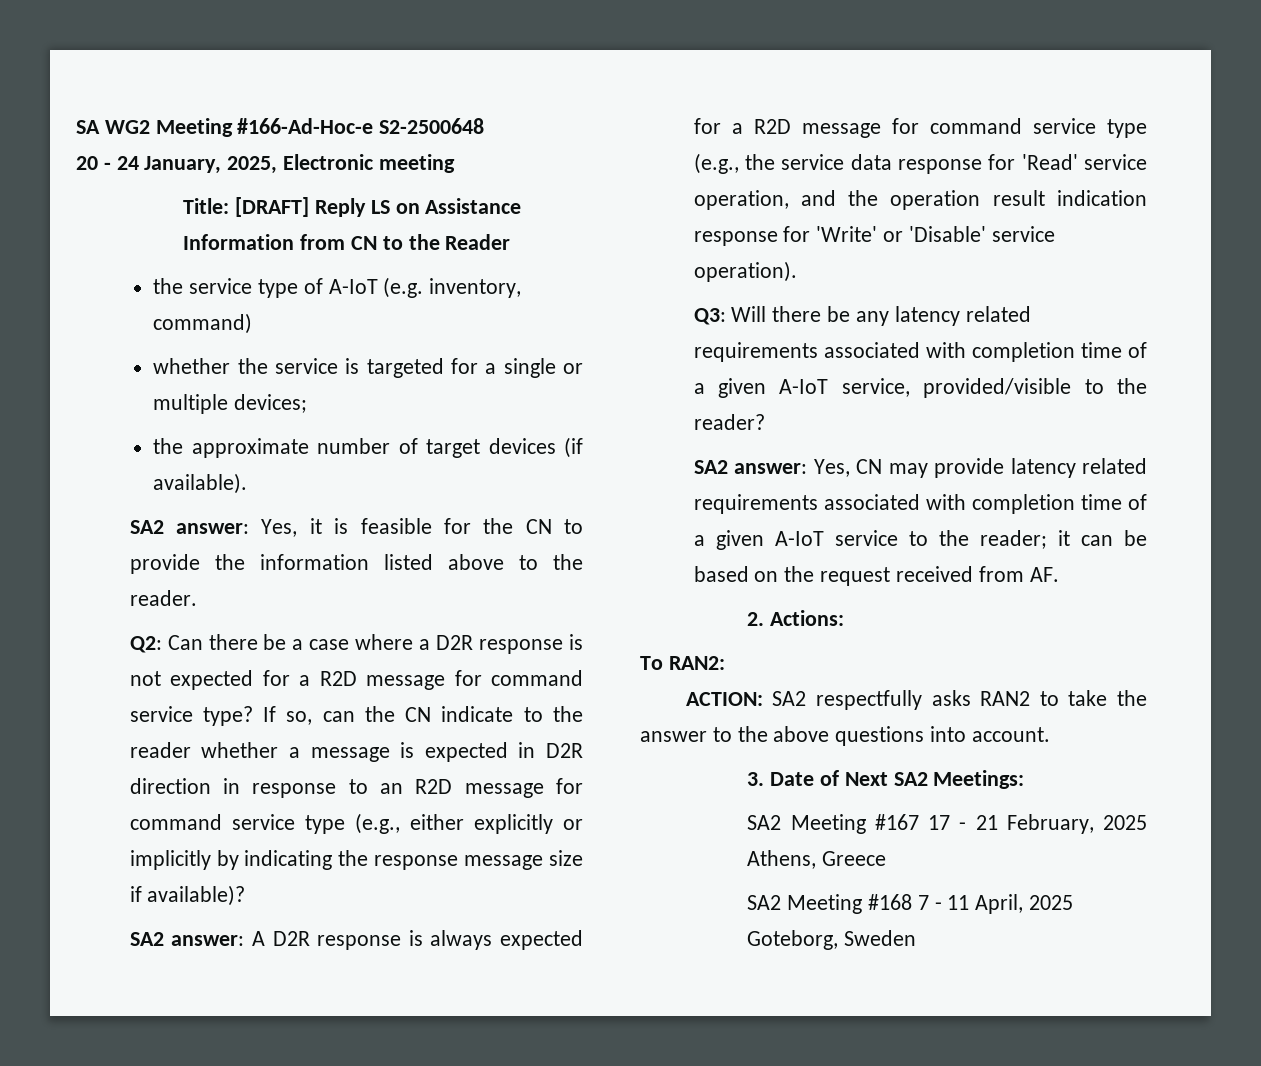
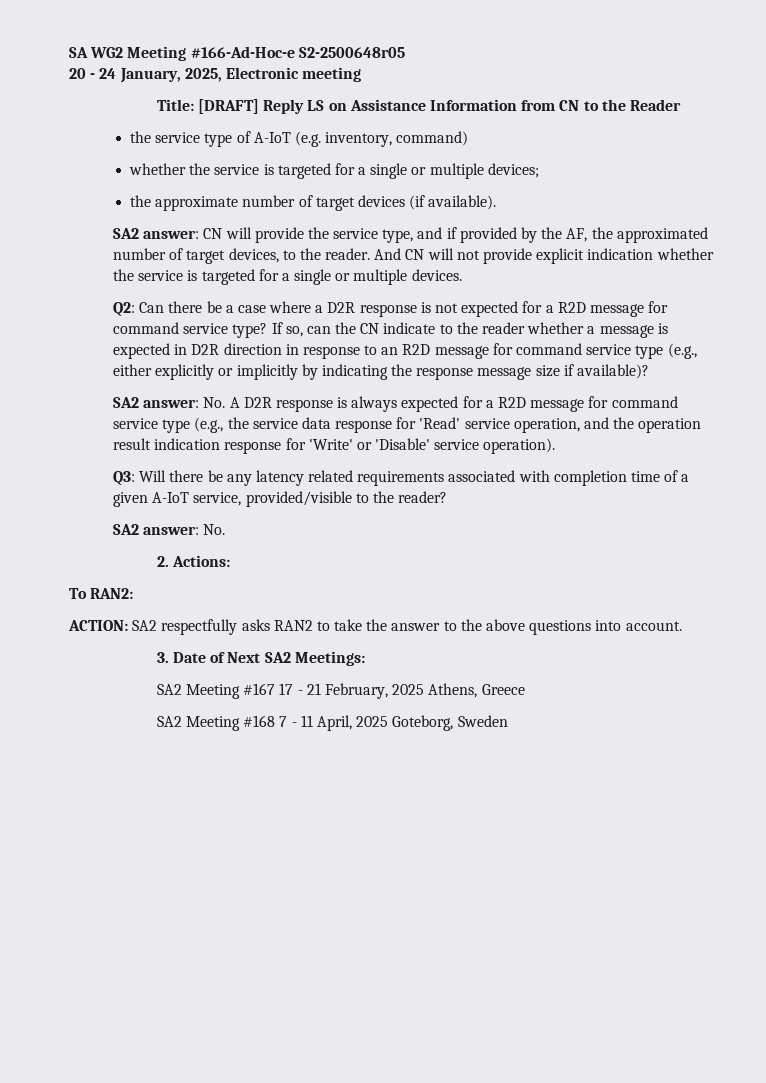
- SA WG2 Meeting #166-Ad-Hoc-e S2-2500648
+ SA WG2 Meeting #166-Ad-Hoc-e S2-2500648r05
- SA2 answer: Yes, it is feasible for the CN to provide the information listed above to the reader.
+ SA2 answer: CN will provide the service type, and if provided by the AF, the approximated number of target devices, to the reader. And CN will not provide explicit indication whether the service is targeted for a single or multiple devices.
- SA2 answer: A D2R response is always expected for a R2D message for command service type (e.g., the service data response for 'Read' service operation, and the operation result indication response for 'Write' or 'Disable' service operation).
+ SA2 answer: No. A D2R response is always expected for a R2D message for command service type (e.g., the service data response for 'Read' service operation, and the operation result indication response for 'Write' or 'Disable' service operation).
  Q3: Will there be any latency related requirements associated with completion time of a given A-IoT service, provided/visible to the reader?
- SA2 answer: Yes, CN may provide latency related requirements associated with completion time of a given A-IoT service to the reader; it can be based on the request received from AF.
+ SA2 answer: No.

